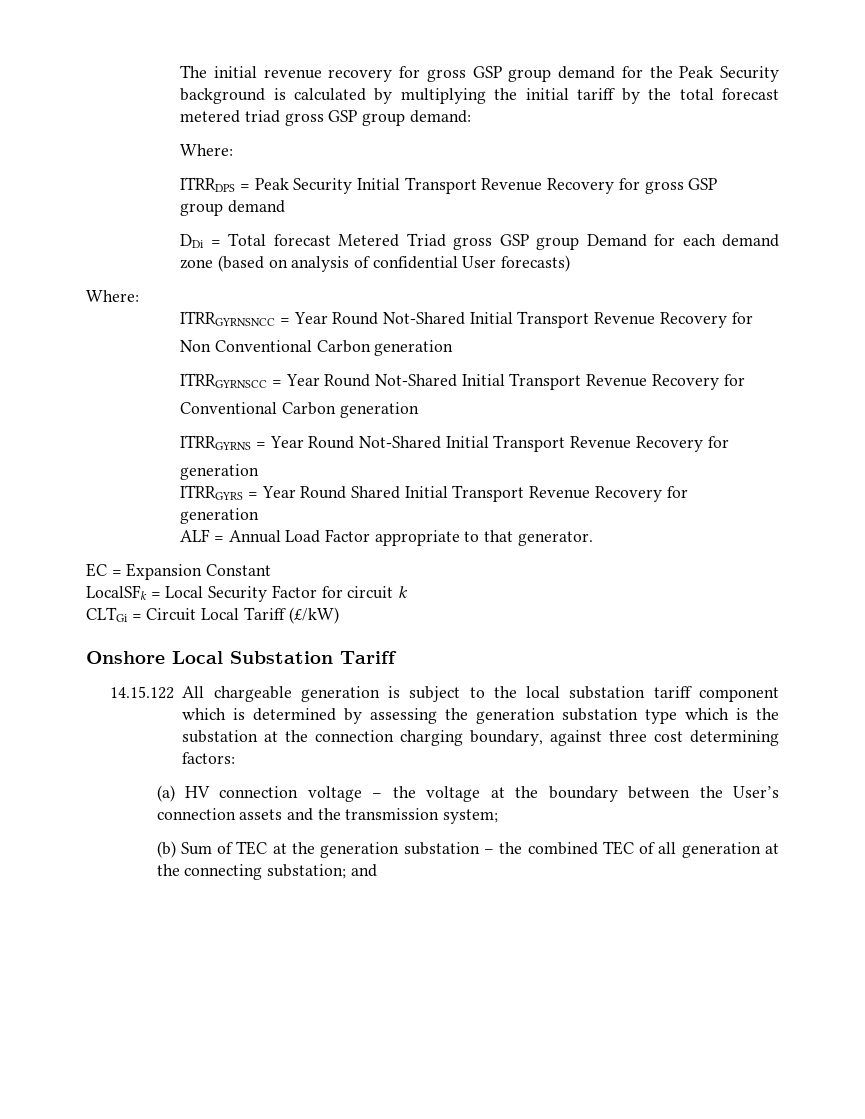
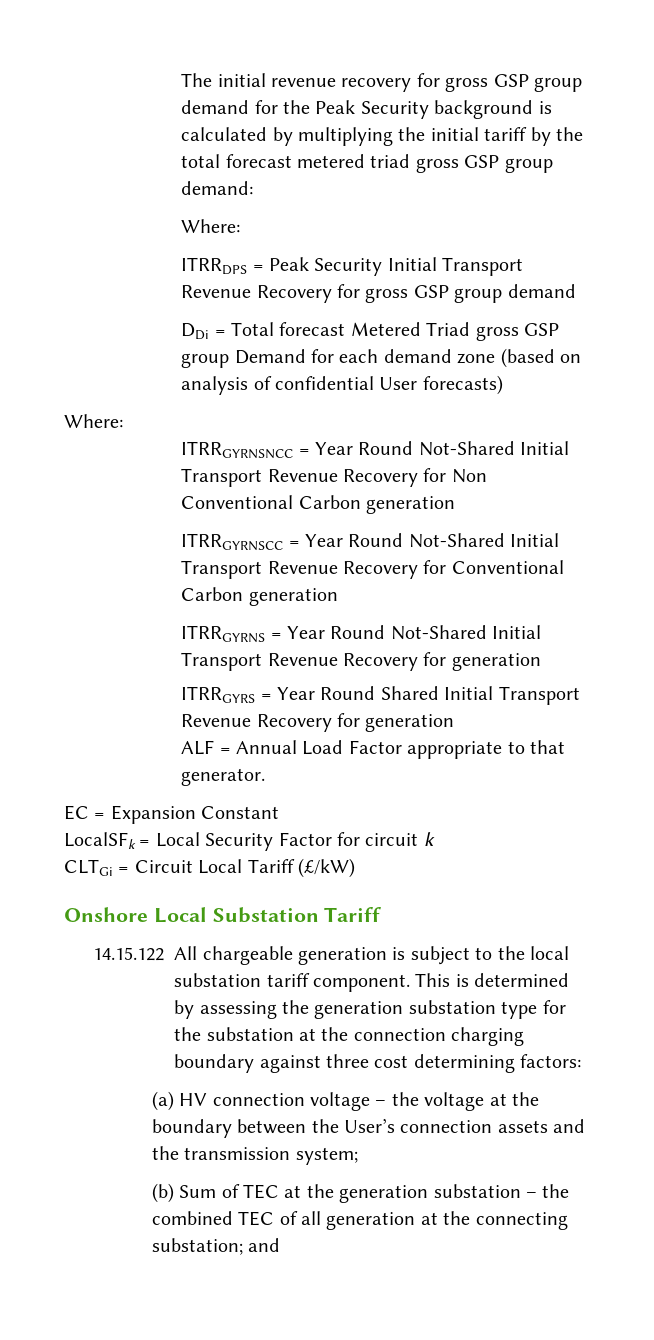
- ITRRDPS = Peak Security Initial Transport Revenue Recovery for gross GSP
- group demand
+ ITRRDPS = Peak Security Initial Transport Revenue Recovery for gross GSP group demand
- ITRRGYRNSNCC = Year Round Not-Shared Initial Transport Revenue Recovery for
- Non Conventional Carbon generation
+ ITRRGYRNSNCC = Year Round Not-Shared Initial Transport Revenue Recovery for Non Conventional Carbon generation
- ITRRGYRNSCC = Year Round Not-Shared Initial Transport Revenue Recovery for
- Conventional Carbon generation
+ ITRRGYRNSCC = Year Round Not-Shared Initial Transport Revenue Recovery for Conventional Carbon generation
- ITRRGYRNS = Year Round Not-Shared Initial Transport Revenue Recovery for
- generation
+ ITRRGYRNS = Year Round Not-Shared Initial Transport Revenue Recovery for generation
- ITRRGYRS = Year Round Shared Initial Transport Revenue Recovery for
- generation
+ ITRRGYRS = Year Round Shared Initial Transport Revenue Recovery for generation
- 14.15.122 All chargeable generation is subject to the local substation tariff component which is determined by assessing the generation substation type which is the substation at the connection charging boundary, against three cost determining factors:
+ 14.15.122 All chargeable generation is subject to the local substation tariff component. This is determined by assessing the generation substation type for the substation at the connection charging boundary against three cost determining factors:

